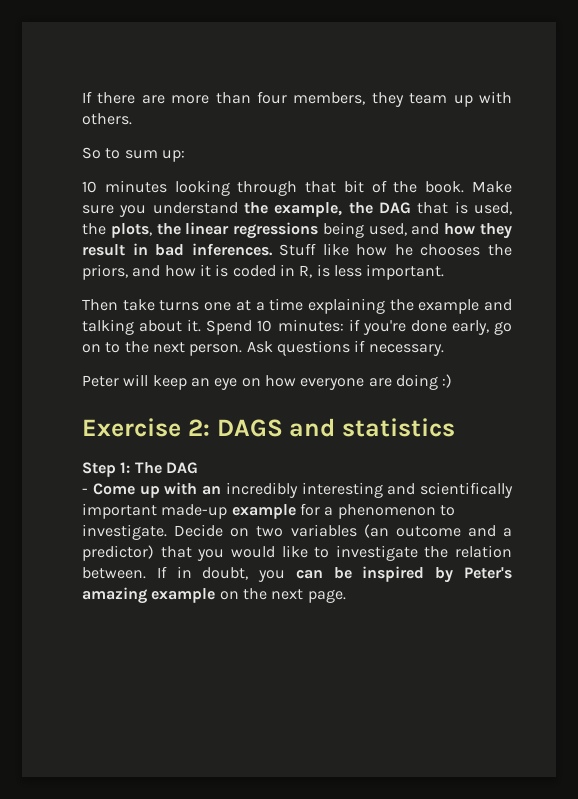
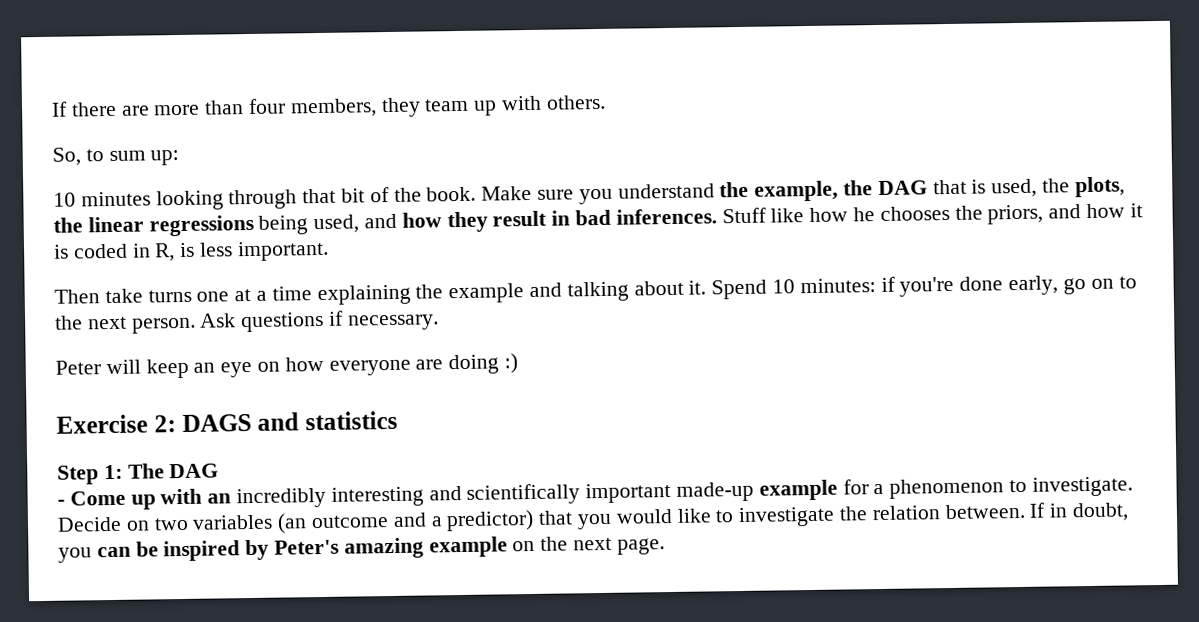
- So to sum up:
+ So, to sum up:

